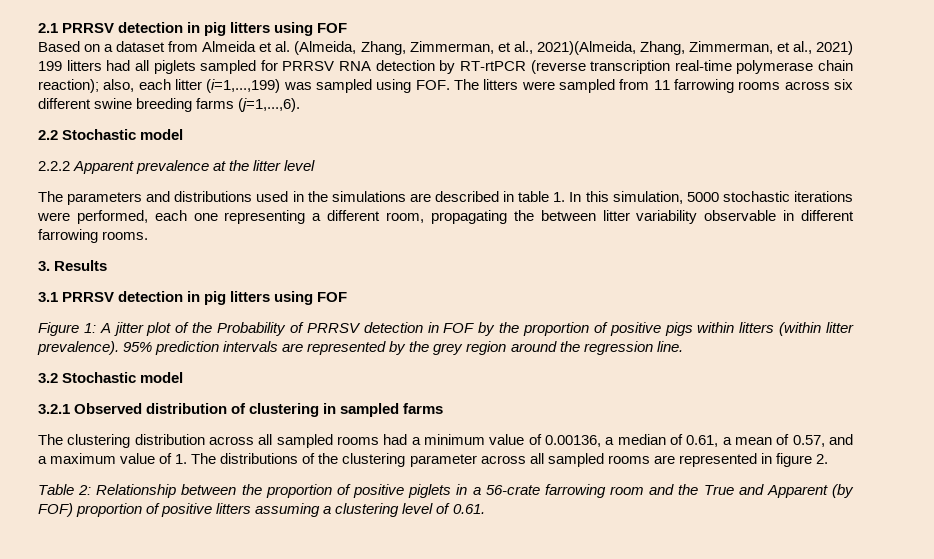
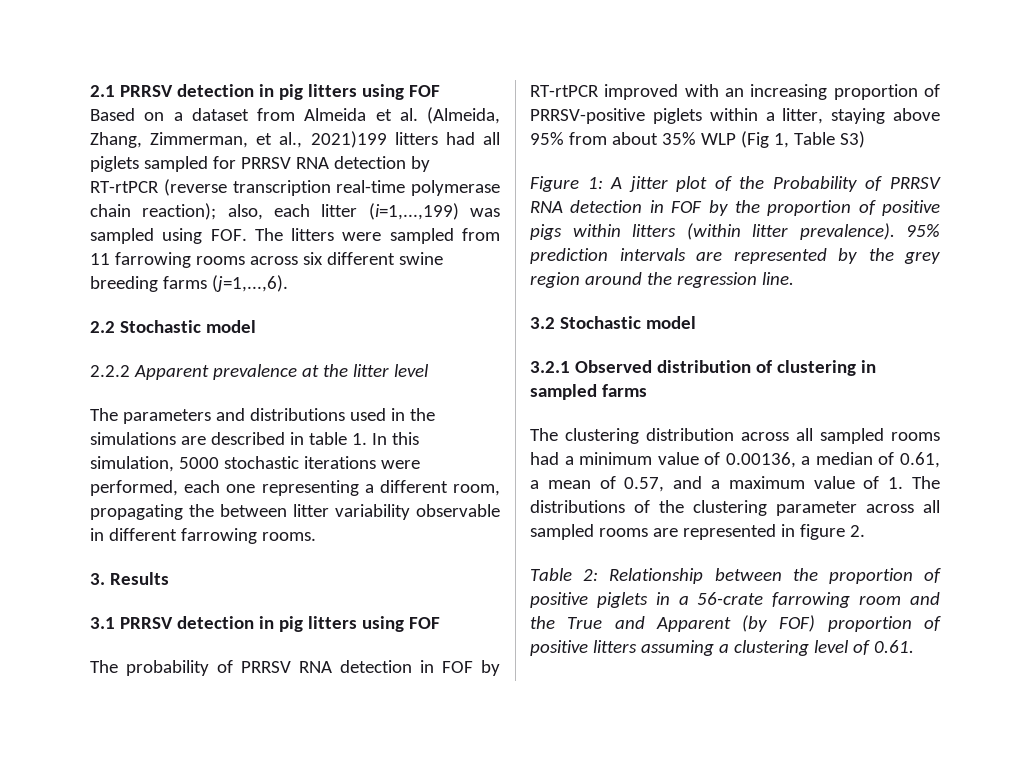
- Based on a dataset from Almeida et al. (Almeida, Zhang, Zimmerman, et al., 2021)(Almeida, Zhang, Zimmerman, et al., 2021) 199 litters had all piglets sampled for PRRSV RNA detection by RT-rtPCR (reverse transcription real-time polymerase chain reaction); also, each litter (i=1,...,199) was sampled using FOF. The litters were sampled from 11 farrowing rooms across six different swine breeding farms (j=1,...,6).
+ Based on a dataset from Almeida et al. (Almeida, Zhang, Zimmerman, et al., 2021)199 litters had all piglets sampled for PRRSV RNA detection by RT-rtPCR (reverse transcription real-time polymerase chain reaction); also, each litter (i=1,...,199) was sampled using FOF. The litters were sampled from 11 farrowing rooms across six different swine breeding farms (j=1,...,6).
+ The probability of PRRSV RNA detection in FOF by RT-rtPCR improved with an increasing proportion of PRRSV-positive piglets within a litter, staying above 95% from about 35% WLP (Fig 1, Table S3)
- Figure 1: A jitter plot of the Probability of PRRSV detection in FOF by the proportion of positive pigs within litters (within litter prevalence).
+ Figure 1: A jitter plot of the Probability of PRRSV RNA detection in FOF by the proportion of positive pigs within litters (within litter prevalence).

